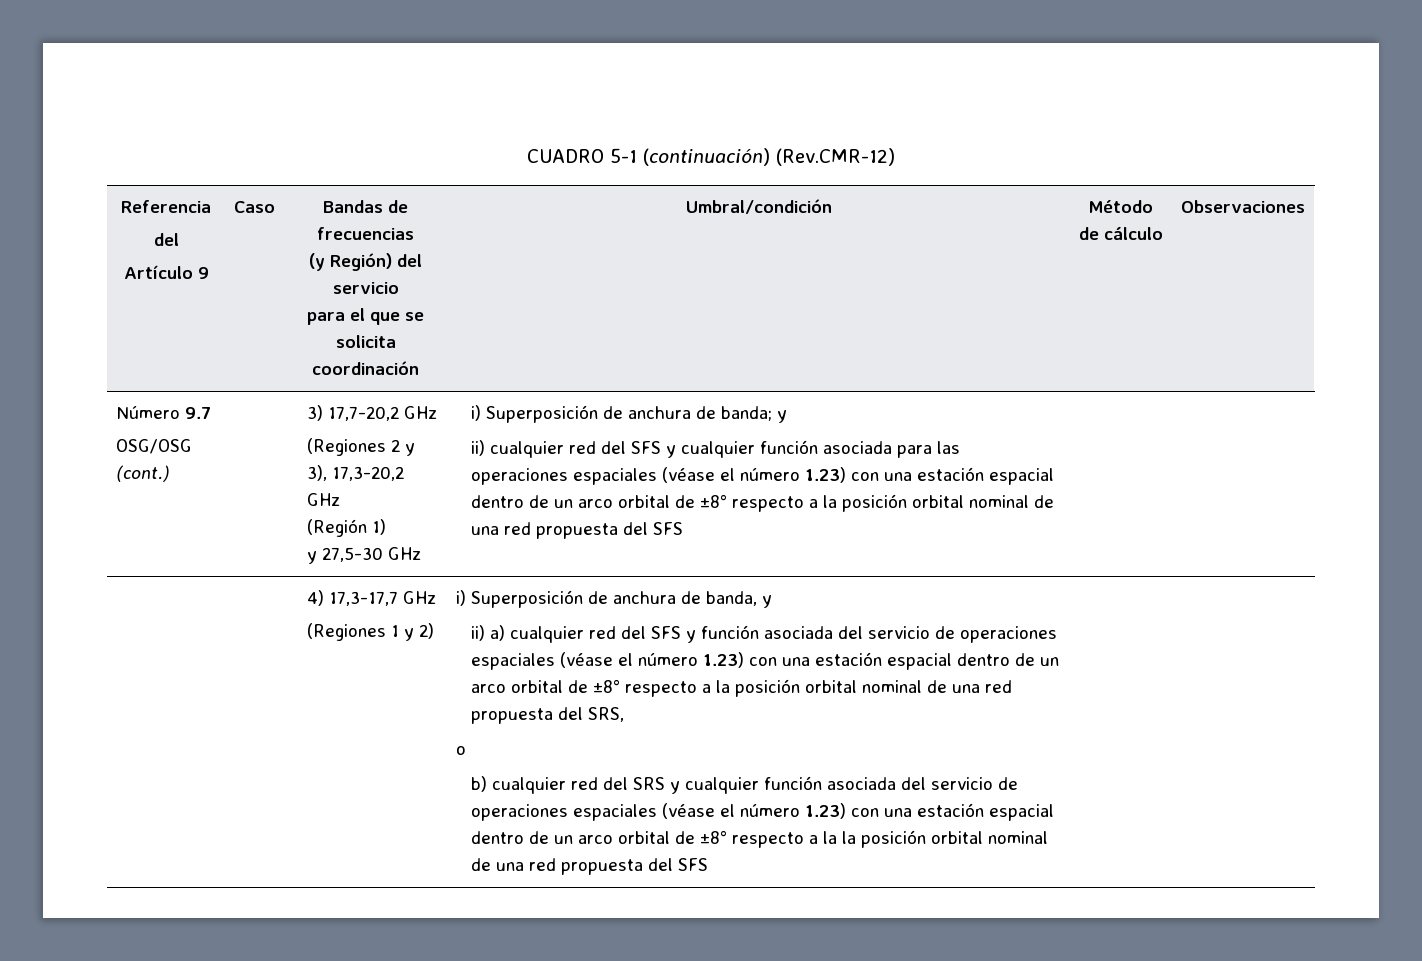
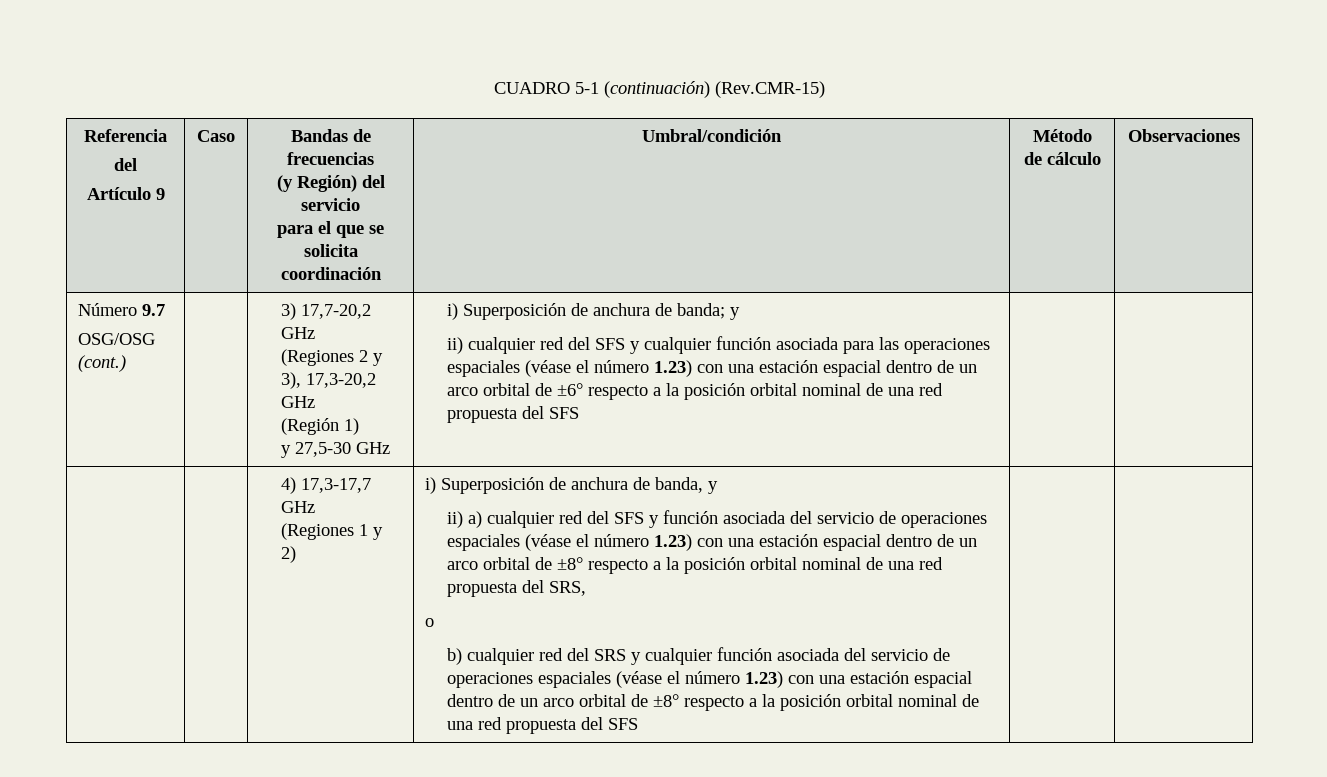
- CUADRO 5-1 (continuación) (Rev.CMR-12)
+ CUADRO 5-1 (continuación) (Rev.CMR-15)
- ii) cualquier red del SFS y cualquier función asociada para las operaciones espaciales (véase el número 1.23) con una estación espacial dentro de un arco orbital de ±8° respecto a la posición orbital nominal de una red propuesta del SFS
+ ii) cualquier red del SFS y cualquier función asociada para las operaciones espaciales (véase el número 1.23) con una estación espacial dentro de un arco orbital de ±6° respecto a la posición orbital nominal de una red propuesta del SFS
- b) cualquier red del SRS y cualquier función asociada del servicio de operaciones espaciales (véase el número 1.23) con una estación espacial dentro de un arco orbital de ±8° respecto a la la posición orbital nominal de una red propuesta del SFS
+ b) cualquier red del SRS y cualquier función asociada del servicio de operaciones espaciales (véase el número 1.23) con una estación espacial dentro de un arco orbital de ±8° respecto a la posición orbital nominal de una red propuesta del SFS

